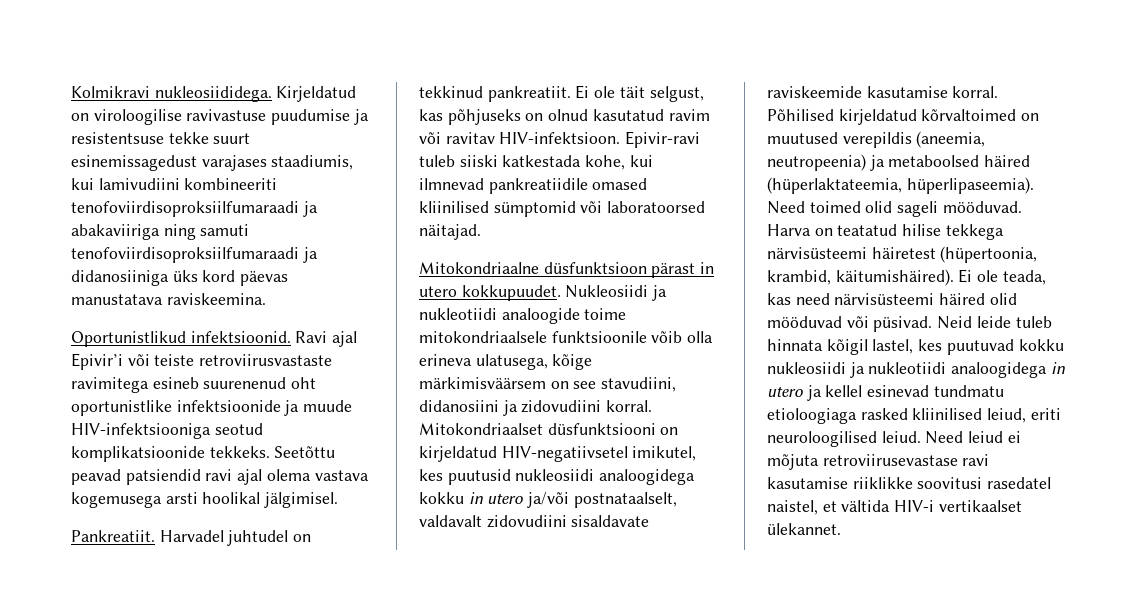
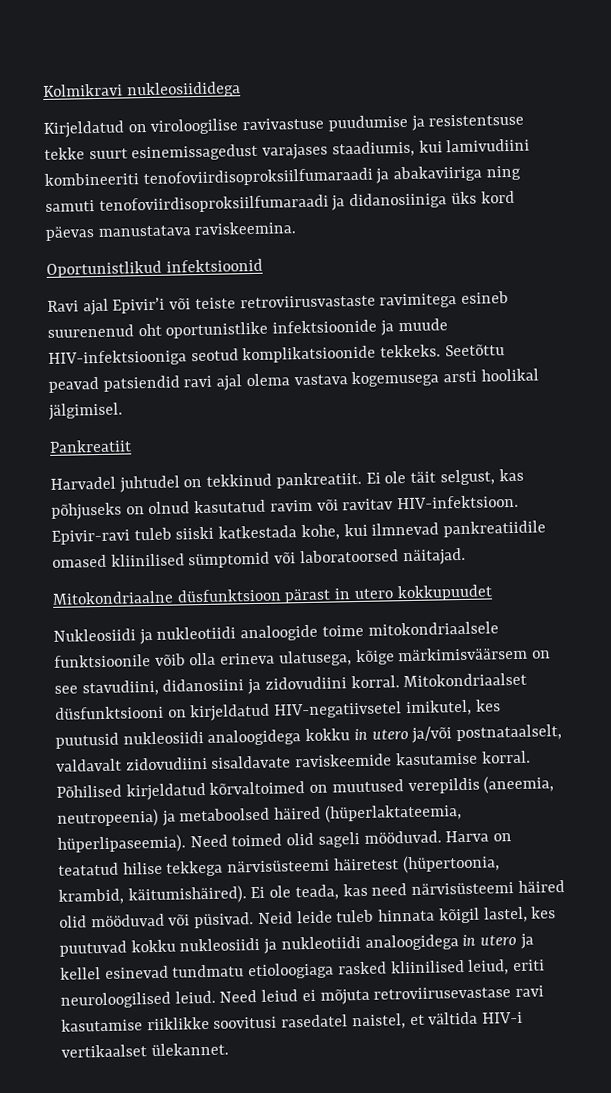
- Kolmikravi nukleosiididega. Kirjeldatud on viroloogilise ravivastuse puudumise ja resistentsuse tekke suurt esinemissagedust varajases staadiumis, kui lamivudiini kombineeriti tenofoviirdisoproksiilfumaraadi ja abakaviiriga ning samuti tenofoviirdisoproksiilfumaraadi ja didanosiiniga üks kord päevas manustatava raviskeemina.
+ Kolmikravi nukleosiididega
+ Kirjeldatud on viroloogilise ravivastuse puudumise ja resistentsuse tekke suurt esinemissagedust varajases staadiumis, kui lamivudiini kombineeriti tenofoviirdisoproksiilfumaraadi ja abakaviiriga ning samuti tenofoviirdisoproksiilfumaraadi ja didanosiiniga üks kord päevas manustatava raviskeemina.
- Oportunistlikud infektsioonid. Ravi ajal Epivir’i või teiste retroviirusvastaste ravimitega esineb suurenenud oht oportunistlike infektsioonide ja muude HIV-infektsiooniga seotud komplikatsioonide tekkeks.
+ Oportunistlikud infektsioonid
+ Ravi ajal Epivir’i või teiste retroviirusvastaste ravimitega esineb suurenenud oht oportunistlike infektsioonide ja muude HIV-infektsiooniga seotud komplikatsioonide tekkeks.
- Pankreatiit. Harvadel juhtudel on tekkinud pankreatiit.
+ Pankreatiit
+ Harvadel juhtudel on tekkinud pankreatiit.
- Mitokondriaalne düsfunktsioon pärast in utero kokkupuudet. Nukleosiidi ja nukleotiidi analoogide toime mitokondriaalsele funktsioonile võib olla erineva ulatusega, kõige märkimisväärsem on see stavudiini, didanosiini ja zidovudiini korral.
+ Mitokondriaalne düsfunktsioon pärast in utero kokkupuudet
+ Nukleosiidi ja nukleotiidi analoogide toime mitokondriaalsele funktsioonile võib olla erineva ulatusega, kõige märkimisväärsem on see stavudiini, didanosiini ja zidovudiini korral.

